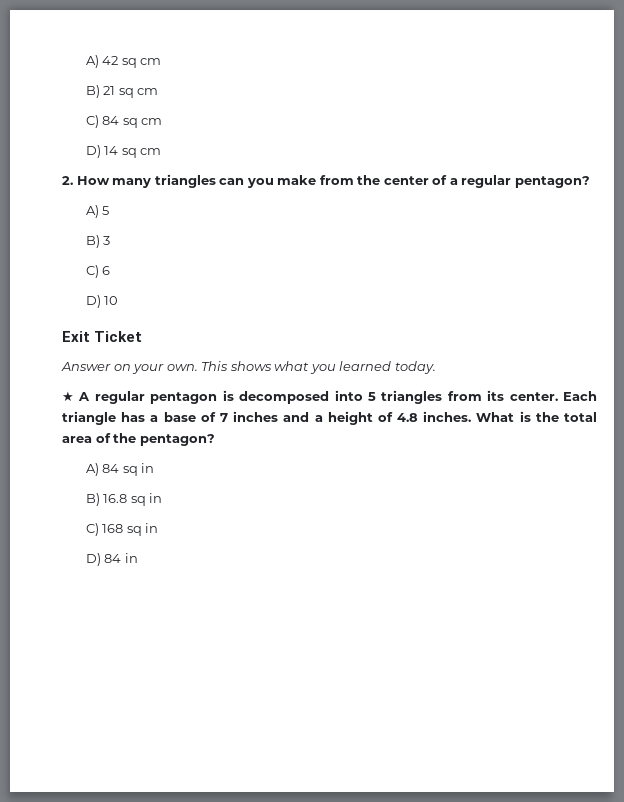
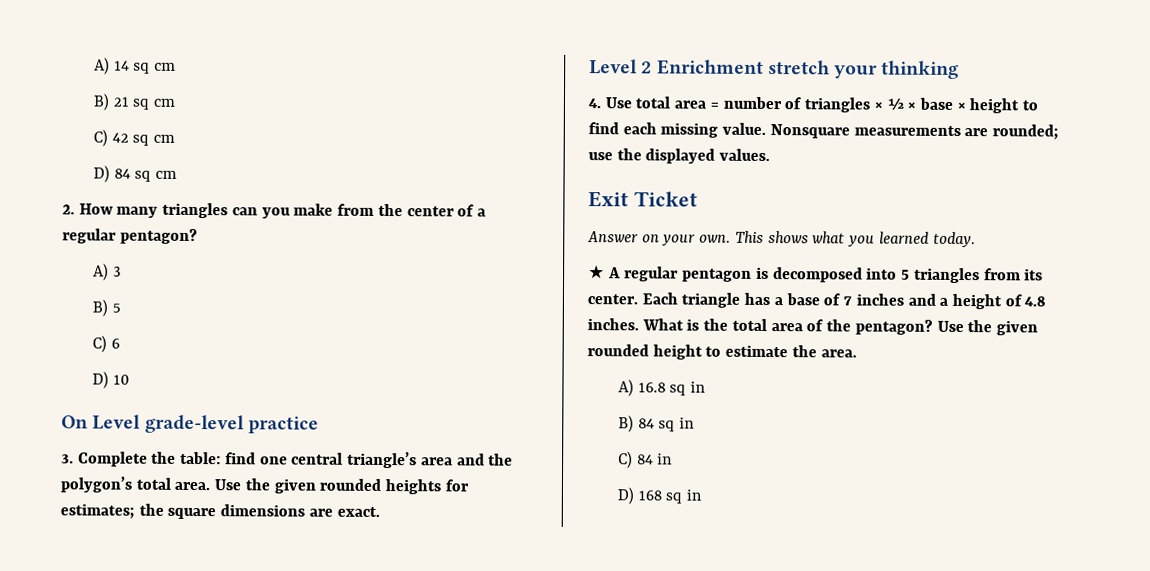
- A) 42 sq cm
+ A) 14 sq cm
- C) 84 sq cm
+ C) 42 sq cm
- D) 14 sq cm
+ D) 84 sq cm
- A) 5
- B) 3
+ A) 3
+ B) 5
+ On Level grade-level practice
+ 3. Complete the table: find one central triangle’s area and the polygon’s total area. Use the given rounded heights for estimates; the square dimensions are exact.
+ Level 2 Enrichment stretch your thinking
+ 4. Use total area = number of triangles × ½ × base × height to find each missing value. Nonsquare measurements are rounded; use the displayed values.
- What is the total area of the pentagon?
- A) 84 sq in
+ What is the total area of the pentagon? Use the given rounded height to estimate the area.
+ A) 16.8 sq in
+ B) 84 sq in
- B) 16.8 sq in
- C) 168 sq in
+ C) 84 in
+ D) 168 sq in
- D) 84 in

